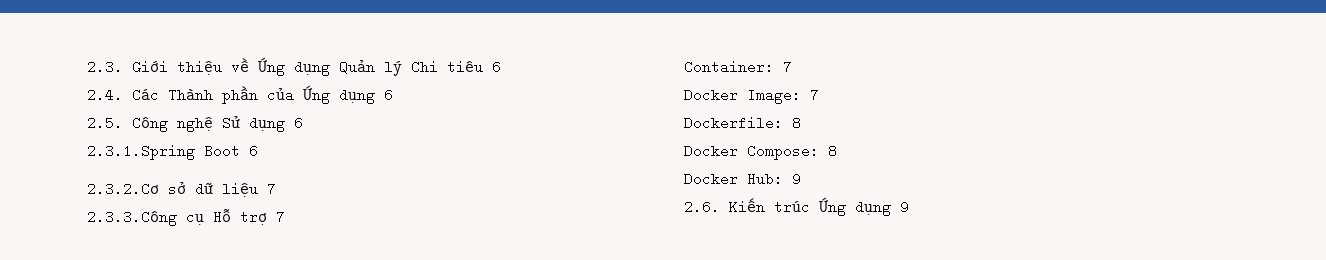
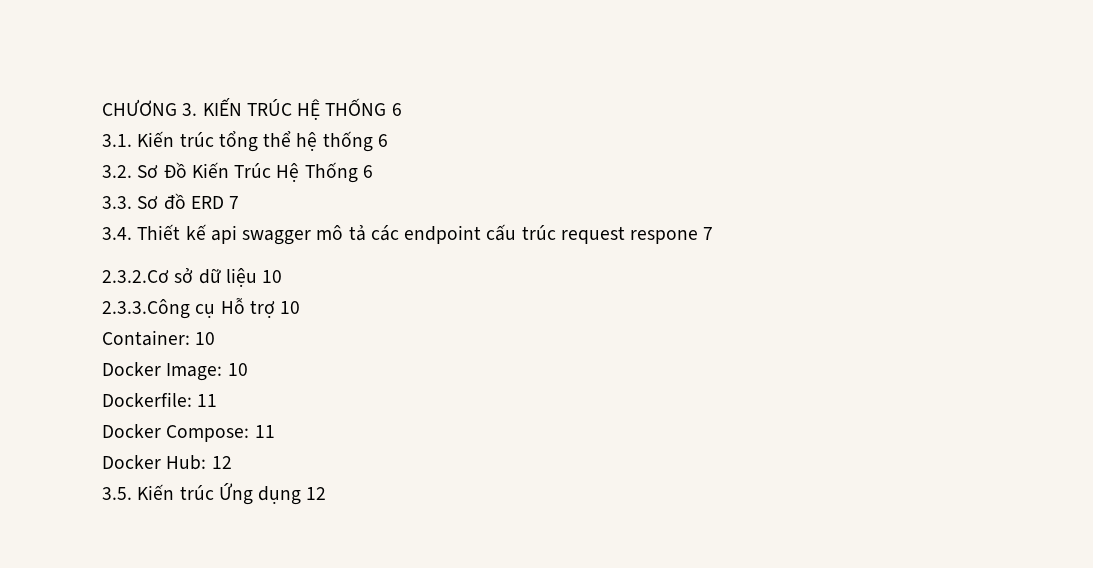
- 2.3. Giới thiệu về Ứng dụng Quản lý Chi tiêu 6
- 2.4. Các Thành phần của Ứng dụng 6
- 2.5. Công nghệ Sử dụng 6
- 2.3.1.Spring Boot 6
+ CHƯƠNG 3. KIẾN TRÚC HỆ THỐNG 6
+ 3.1. Kiến trúc tổng thể hệ thống 6
+ 3.2. Sơ Đồ Kiến Trúc Hệ Thống 6
+ 3.3. Sơ đồ ERD 7
+ 3.4. Thiết kế api swagger mô tả các endpoint cấu trúc request respone 7
- 2.3.2.Cơ sở dữ liệu 7
+ 2.3.2.Cơ sở dữ liệu 10
- 2.3.3.Công cụ Hỗ trợ 7
+ 2.3.3.Công cụ Hỗ trợ 10
- Container: 7
+ Container: 10
- Docker Image: 7
+ Docker Image: 10
- Dockerfile: 8
+ Dockerfile: 11
- Docker Compose: 8
+ Docker Compose: 11
- Docker Hub: 9
- 2.6. Kiến trúc Ứng dụng 9
+ Docker Hub: 12
+ 3.5. Kiến trúc Ứng dụng 12

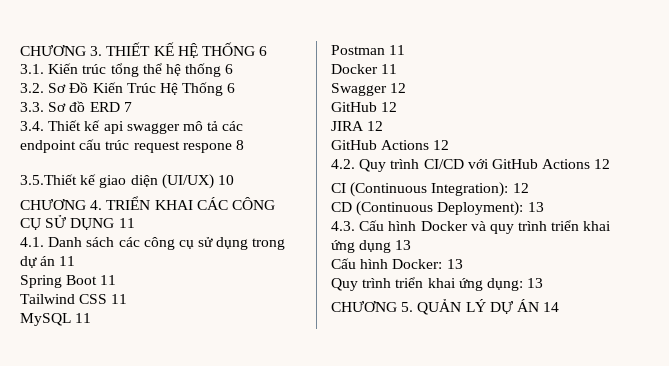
- CHƯƠNG 3. KIẾN TRÚC HỆ THỐNG 6
+ CHƯƠNG 3. THIẾT KẾ HỆ THỐNG 6
- 3.4. Thiết kế api swagger mô tả các endpoint cấu trúc request respone 7
- 2.3.2.Cơ sở dữ liệu 10
- 2.3.3.Công cụ Hỗ trợ 10
- Container: 10
- Docker Image: 10
- Dockerfile: 11
- Docker Compose: 11
- Docker Hub: 12
- 3.5. Kiến trúc Ứng dụng 12
+ 3.4. Thiết kế api swagger mô tả các endpoint cấu trúc request respone 8
+ 3.5.Thiết kế giao diện (UI/UX) 10
+ CHƯƠNG 4. TRIỂN KHAI CÁC CÔNG CỤ SỬ DỤNG 11
+ 4.1. Danh sách các công cụ sử dụng trong dự án 11
+ Spring Boot 11
+ Tailwind CSS 11
+ MySQL 11
+ Postman 11
+ Docker 11
+ Swagger 12
+ GitHub 12
+ JIRA 12
+ GitHub Actions 12
+ 4.2. Quy trình CI/CD với GitHub Actions 12
+ CI (Continuous Integration): 12
+ CD (Continuous Deployment): 13
+ 4.3. Cấu hình Docker và quy trình triển khai ứng dụng 13
+ Cấu hình Docker: 13
+ Quy trình triển khai ứng dụng: 13
+ CHƯƠNG 5. QUẢN LÝ DỰ ÁN 14

